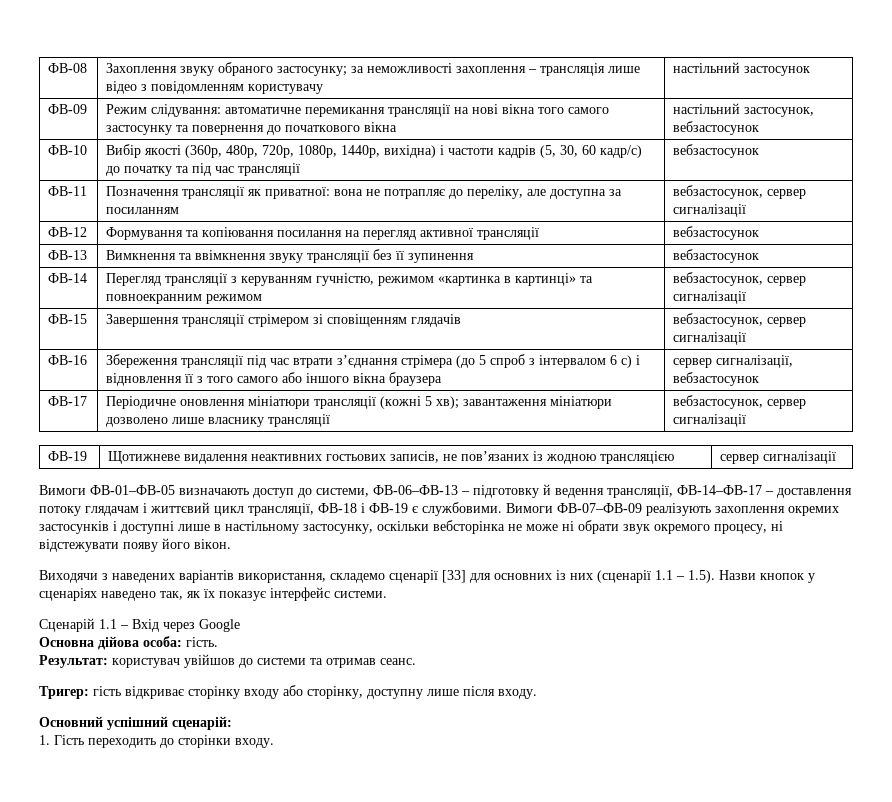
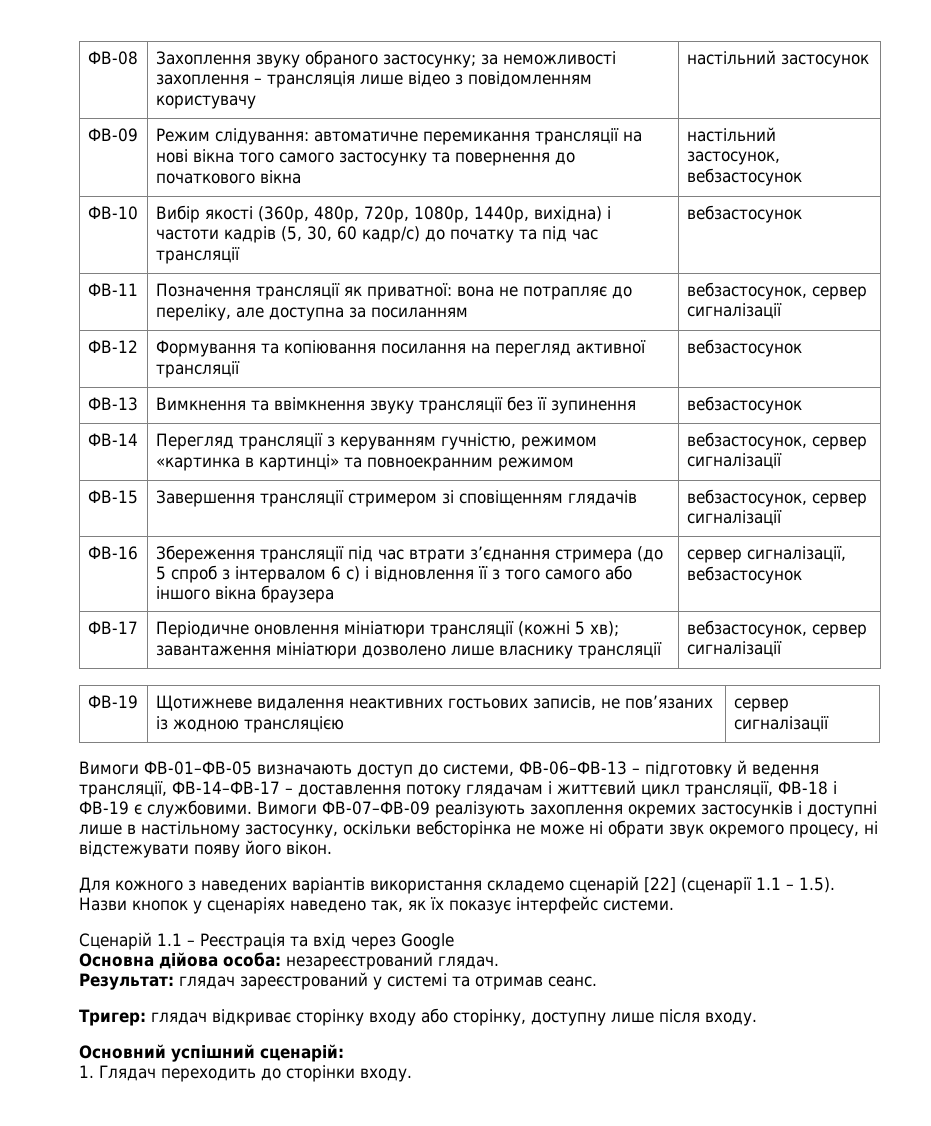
- ФВ-15 | Завершення трансляції стрімером зі сповіщенням глядачів | вебзастосунок, сервер сигналізації
+ ФВ-15 | Завершення трансляції стримером зі сповіщенням глядачів | вебзастосунок, сервер сигналізації
- ФВ-16 | Збереження трансляції під час втрати з’єднання стрімера (до 5 спроб з інтервалом 6 с) і відновлення її з того самого або іншого вікна браузера | сервер сигналізації, вебзастосунок
+ ФВ-16 | Збереження трансляції під час втрати з’єднання стримера (до 5 спроб з інтервалом 6 с) і відновлення її з того самого або іншого вікна браузера | сервер сигналізації, вебзастосунок
- Виходячи з наведених варіантів використання, складемо сценарії [33] для основних із них (сценарії 1.1 – 1.5). Назви кнопок у сценаріях наведено так, як їх показує інтерфейс системи.
+ Для кожного з наведених варіантів використання складемо сценарій [22] (сценарії 1.1 – 1.5). Назви кнопок у сценаріях наведено так, як їх показує інтерфейс системи.
- Сценарій 1.1 – Вхід через Google
+ Сценарій 1.1 – Реєстрація та вхід через Google
- Основна дійова особа: гість.
+ Основна дійова особа: незареєстрований глядач.
- Результат: користувач увійшов до системи та отримав сеанс.
+ Результат: глядач зареєстрований у системі та отримав сеанс.
- Тригер: гість відкриває сторінку входу або сторінку, доступну лише після входу.
+ Тригер: глядач відкриває сторінку входу або сторінку, доступну лише після входу.
- 1. Гість переходить до сторінки входу.
+ 1. Глядач переходить до сторінки входу.

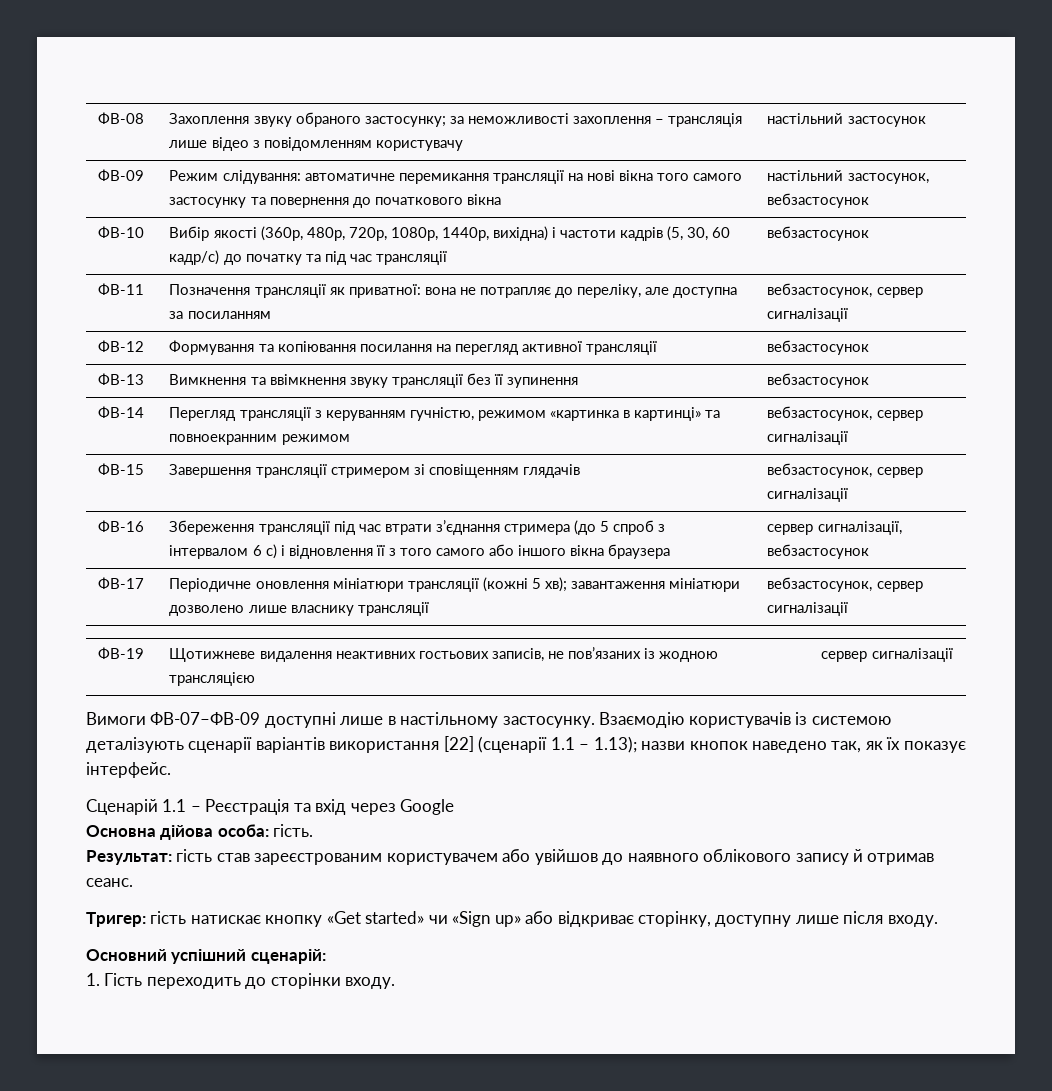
- Вимоги ФВ-01–ФВ-05 визначають доступ до системи, ФВ-06–ФВ-13 – підготовку й ведення трансляції, ФВ-14–ФВ-17 – доставлення потоку глядачам і життєвий цикл трансляції, ФВ-18 і ФВ-19 є службовими. Вимоги ФВ-07–ФВ-09 реалізують захоплення окремих застосунків і доступні лише в настільному застосунку, оскільки вебсторінка не може ні обрати звук окремого процесу, ні відстежувати появу його вікон.
- Для кожного з наведених варіантів використання складемо сценарій [22] (сценарії 1.1 – 1.5). Назви кнопок у сценаріях наведено так, як їх показує інтерфейс системи.
+ Вимоги ФВ-07–ФВ-09 доступні лише в настільному застосунку. Взаємодію користувачів із системою деталізують сценарії варіантів використання [22] (сценарії 1.1 – 1.13); назви кнопок наведено так, як їх показує інтерфейс.
- Основна дійова особа: незареєстрований глядач.
+ Основна дійова особа: гість.
- Результат: глядач зареєстрований у системі та отримав сеанс.
- Тригер: глядач відкриває сторінку входу або сторінку, доступну лише після входу.
+ Результат: гість став зареєстрованим користувачем або увійшов до наявного облікового запису й отримав сеанс.
+ Тригер: гість натискає кнопку «Get started» чи «Sign up» або відкриває сторінку, доступну лише після входу.
- 1. Глядач переходить до сторінки входу.
+ 1. Гість переходить до сторінки входу.

